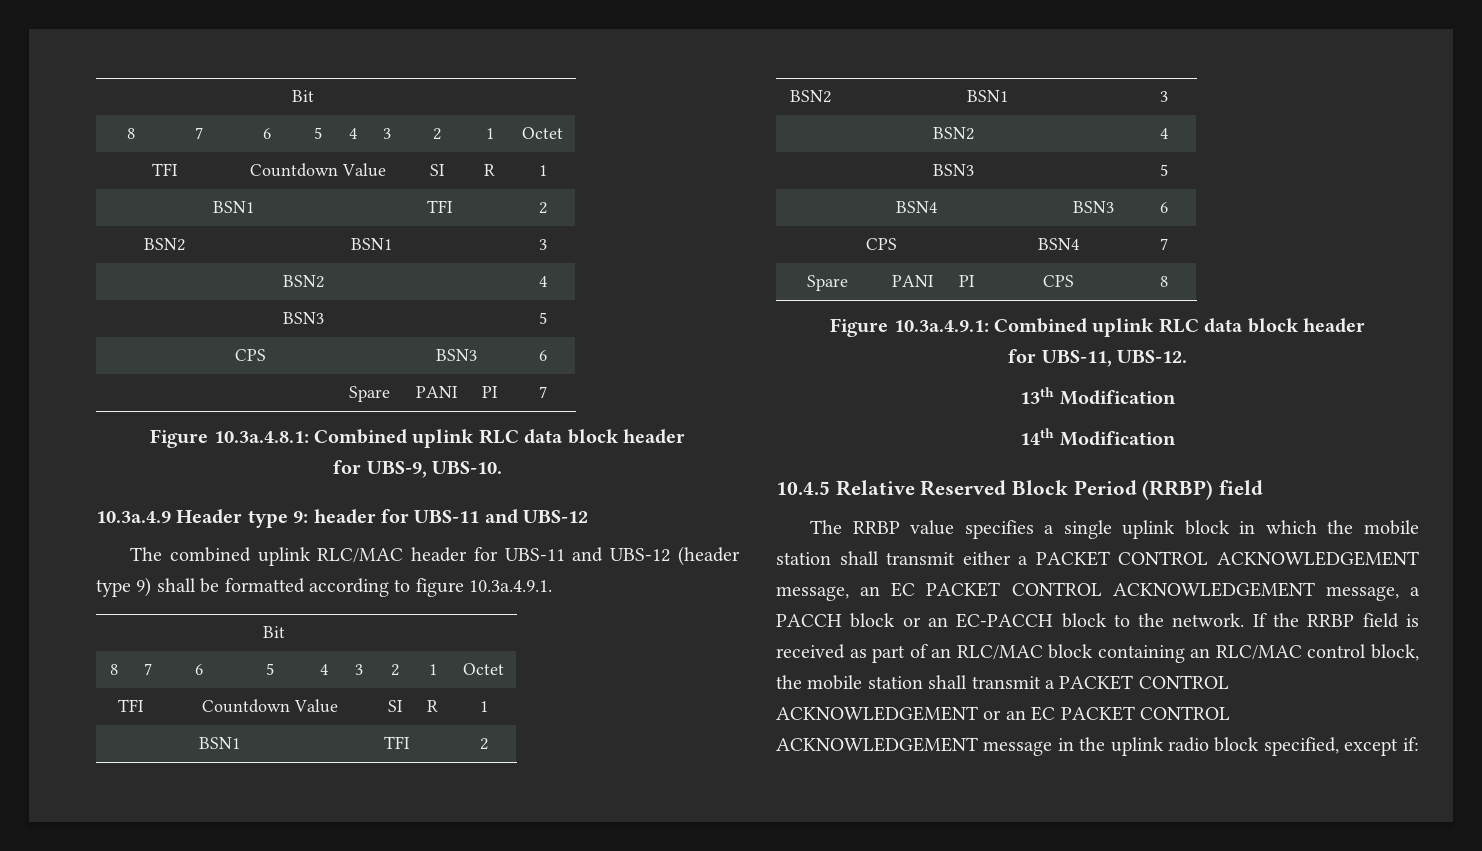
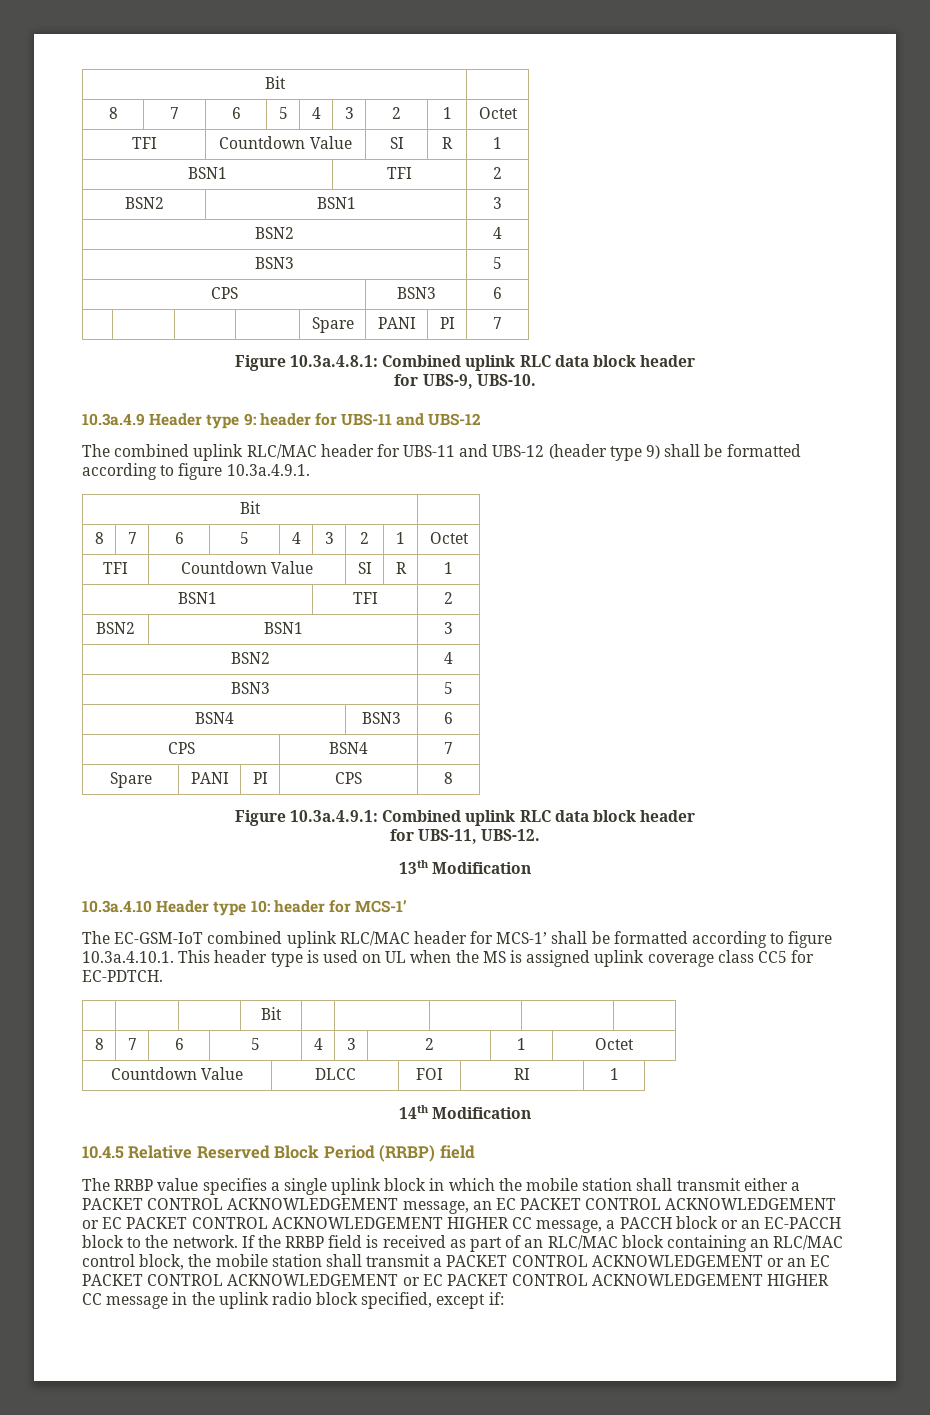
+ 10.3a.4.10 Header type 10: header for MCS-1’
+ The EC-GSM-IoT combined uplink RLC/MAC header for MCS-1’ shall be formatted according to figure 10.3a.4.10.1. This header type is used on UL when the MS is assigned uplink coverage class CC5 for EC-PDTCH.
+ | | | Bit | | | | |
+ 8 | 7 | 6 | 5 | 4 | 3 | 2 | 1 | Octet
+ Countdown Value | DLCC | FOI | RI | 1
- The RRBP value specifies a single uplink block in which the mobile station shall transmit either a PACKET CONTROL ACKNOWLEDGEMENT message, an EC PACKET CONTROL ACKNOWLEDGEMENT message, a PACCH block or an EC-PACCH block to the network.
+ The RRBP value specifies a single uplink block in which the mobile station shall transmit either a PACKET CONTROL ACKNOWLEDGEMENT message, an EC PACKET CONTROL ACKNOWLEDGEMENT or EC PACKET CONTROL ACKNOWLEDGEMENT HIGHER CC message, a PACCH block or an EC-PACCH block to the network.
- If the RRBP field is received as part of an RLC/MAC block containing an RLC/MAC control block, the mobile station shall transmit a PACKET CONTROL ACKNOWLEDGEMENT or an EC PACKET CONTROL ACKNOWLEDGEMENT message in the uplink radio block specified, except if:
+ If the RRBP field is received as part of an RLC/MAC block containing an RLC/MAC control block, the mobile station shall transmit a PACKET CONTROL ACKNOWLEDGEMENT or an EC PACKET CONTROL ACKNOWLEDGEMENT or EC PACKET CONTROL ACKNOWLEDGEMENT HIGHER CC message in the uplink radio block specified, except if:

